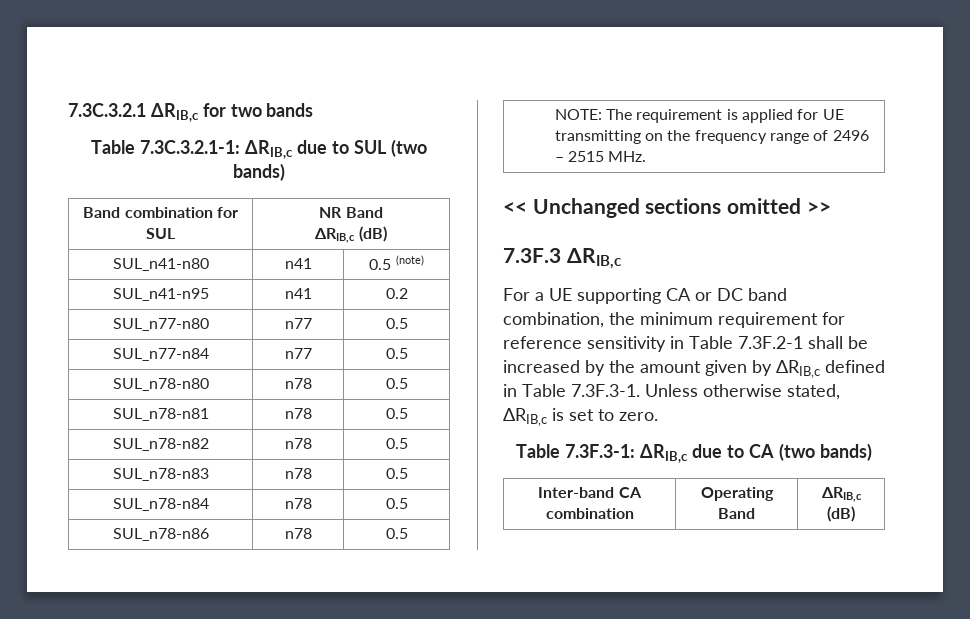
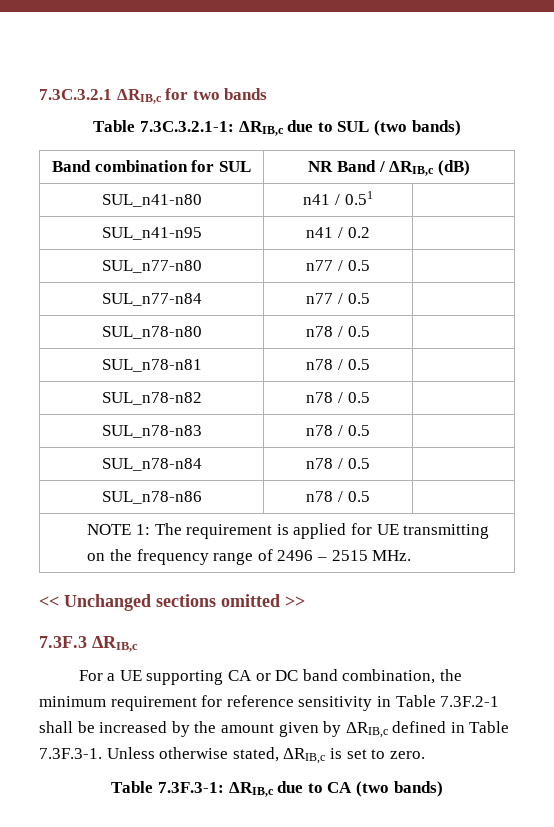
- Band combination for SUL | NR Band
- ΔRIB,c (dB)
+ Band combination for SUL | NR Band / ΔRIB,c (dB)
- SUL_n41-n80 | n41 | 0.5 (note)
+ SUL_n41-n80 | n41 / 0.51 |
- SUL_n41-n95 | n41 | 0.2
+ SUL_n41-n95 | n41 / 0.2 |
- SUL_n77-n80 | n77 | 0.5
+ SUL_n77-n80 | n77 / 0.5 |
- SUL_n77-n84 | n77 | 0.5
+ SUL_n77-n84 | n77 / 0.5 |
- SUL_n78-n80 | n78 | 0.5
+ SUL_n78-n80 | n78 / 0.5 |
- SUL_n78-n81 | n78 | 0.5
+ SUL_n78-n81 | n78 / 0.5 |
- SUL_n78-n82 | n78 | 0.5
+ SUL_n78-n82 | n78 / 0.5 |
- SUL_n78-n83 | n78 | 0.5
+ SUL_n78-n83 | n78 / 0.5 |
- SUL_n78-n84 | n78 | 0.5
+ SUL_n78-n84 | n78 / 0.5 |
- SUL_n78-n86 | n78 | 0.5
- NOTE: The requirement is applied for UE transmitting on the frequency range of 2496 – 2515 MHz.
+ SUL_n78-n86 | n78 / 0.5 |
+ NOTE 1: The requirement is applied for UE transmitting on the frequency range of 2496 – 2515 MHz.
- Inter-band CA combination | Operating Band | ΔRIB,c (dB)

